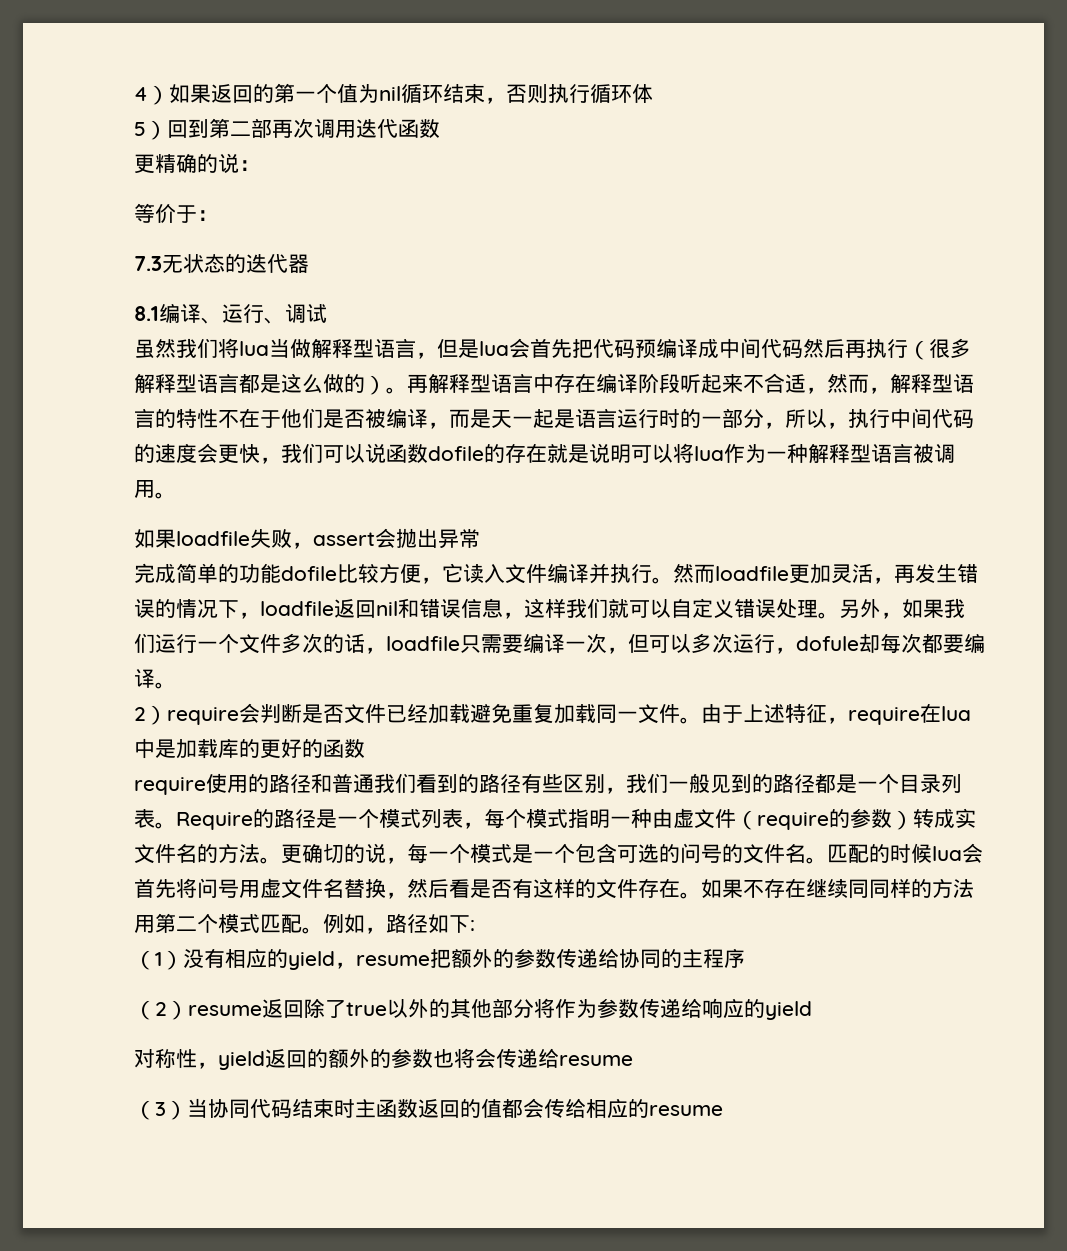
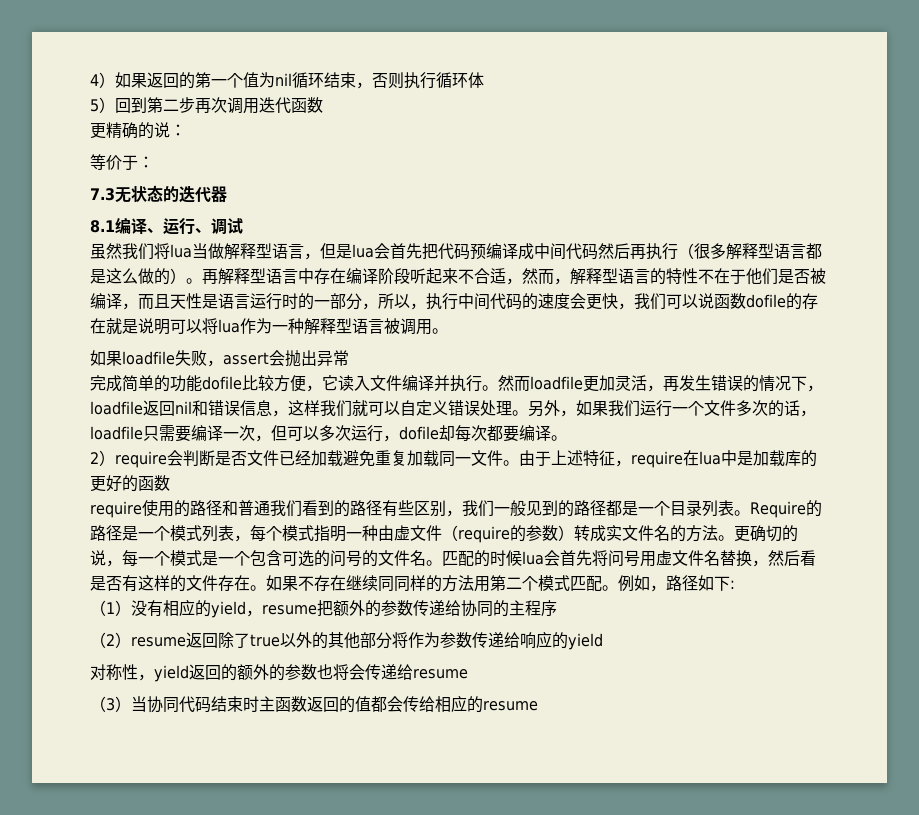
- 5）回到第二部再次调用迭代函数
+ 5）回到第二步再次调用迭代函数
- 再解释型语言中存在编译阶段听起来不合适，然而，解释型语言的特性不在于他们是否被编译，而是天一起是语言运行时的一部分，所以，执行中间代码的速度会更快，我们可以说函数dofile的存在就是说明可以将lua作为一种解释型语言被调用。
+ 再解释型语言中存在编译阶段听起来不合适，然而，解释型语言的特性不在于他们是否被编译，而且天性是语言运行时的一部分，所以，执行中间代码的速度会更快，我们可以说函数dofile的存在就是说明可以将lua作为一种解释型语言被调用。
- 另外，如果我们运行一个文件多次的话，loadfile只需要编译一次，但可以多次运行，dofule却每次都要编译。
+ 另外，如果我们运行一个文件多次的话，loadfile只需要编译一次，但可以多次运行，dofile却每次都要编译。

